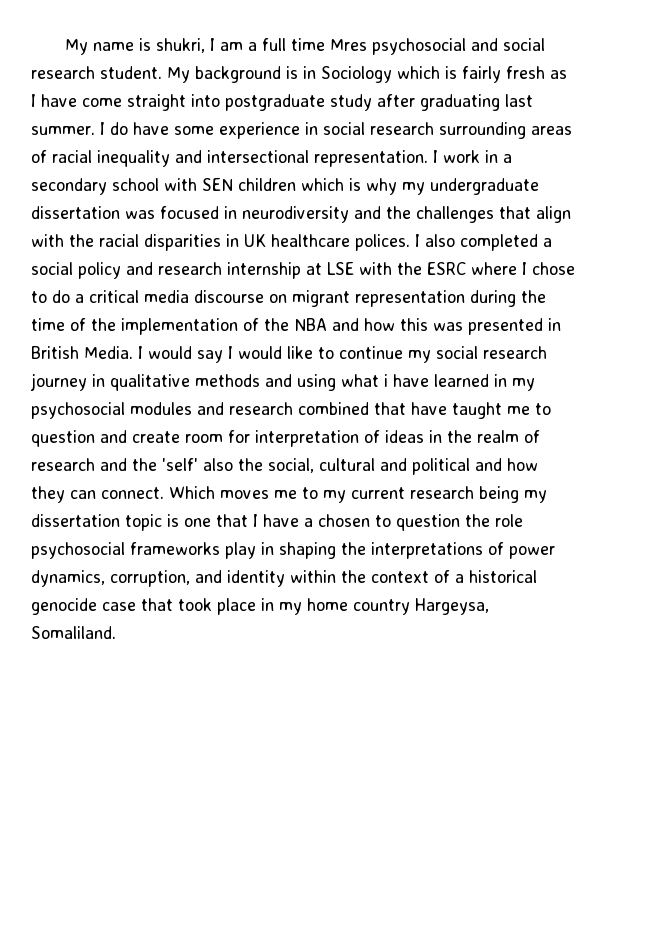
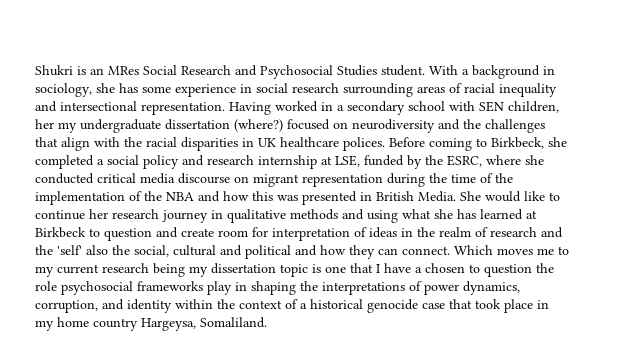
- My name is shukri, I am a full time Mres psychosocial and social research student. My background is in Sociology which is fairly fresh as I have come straight into postgraduate study after graduating last summer. I do have some experience in social research surrounding areas of racial inequality and intersectional representation.
+ Shukri is an MRes Social Research and Psychosocial Studies student. With a background in sociology, she has some experience in social research surrounding areas of racial inequality and intersectional representation.
- I work in a secondary school with SEN children which is why my undergraduate dissertation was focused in neurodiversity and the challenges that align with the racial disparities in UK healthcare polices.
+ Having worked in a secondary school with SEN children, her my undergraduate dissertation (where?) focused on neurodiversity and the challenges that align with the racial disparities in UK healthcare polices.
- I also completed a social policy and research internship at LSE with the ESRC where I chose to do a critical media discourse on migrant representation during the time of the implementation of the NBA and how this was presented in British Media.
+ Before coming to Birkbeck, she completed a social policy and research internship at LSE, funded by the ESRC, where she conducted critical media discourse on migrant representation during the time of the implementation of the NBA and how this was presented in British Media.
- I would say I would like to continue my social research journey in qualitative methods and using what i have learned in my psychosocial modules and research combined that have taught me to question and create room for interpretation of ideas in the realm of research and the 'self' also the social, cultural and political and how they can connect.
+ She would like to continue her research journey in qualitative methods and using what she has learned at Birkbeck to question and create room for interpretation of ideas in the realm of research and the 'self' also the social, cultural and political and how they can connect.

